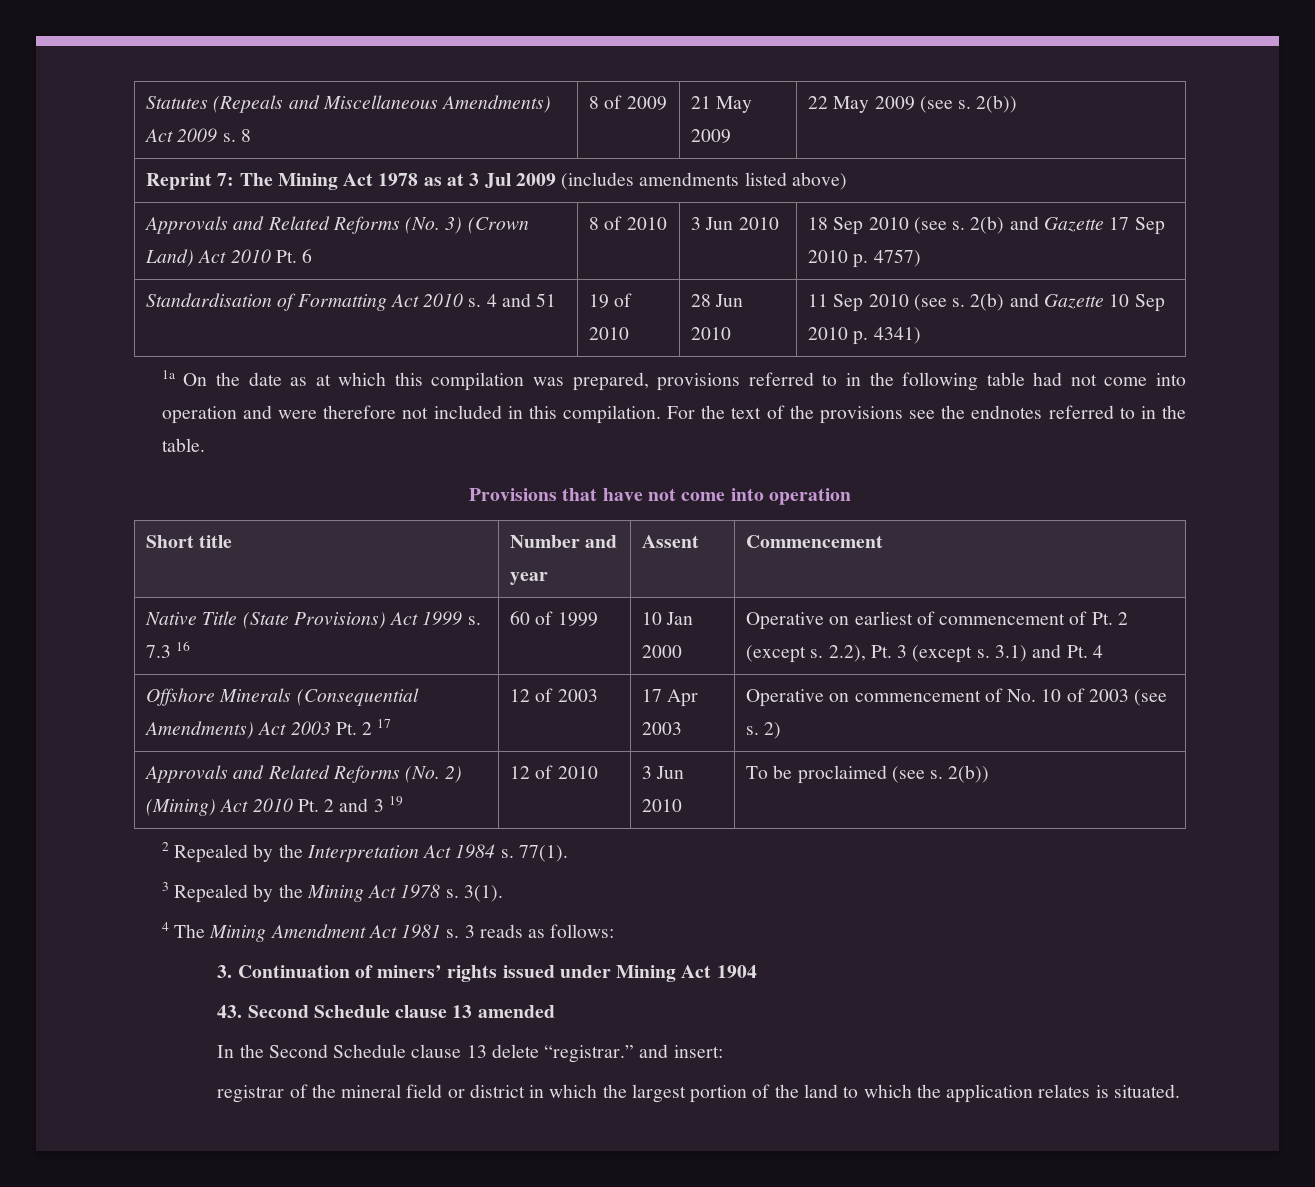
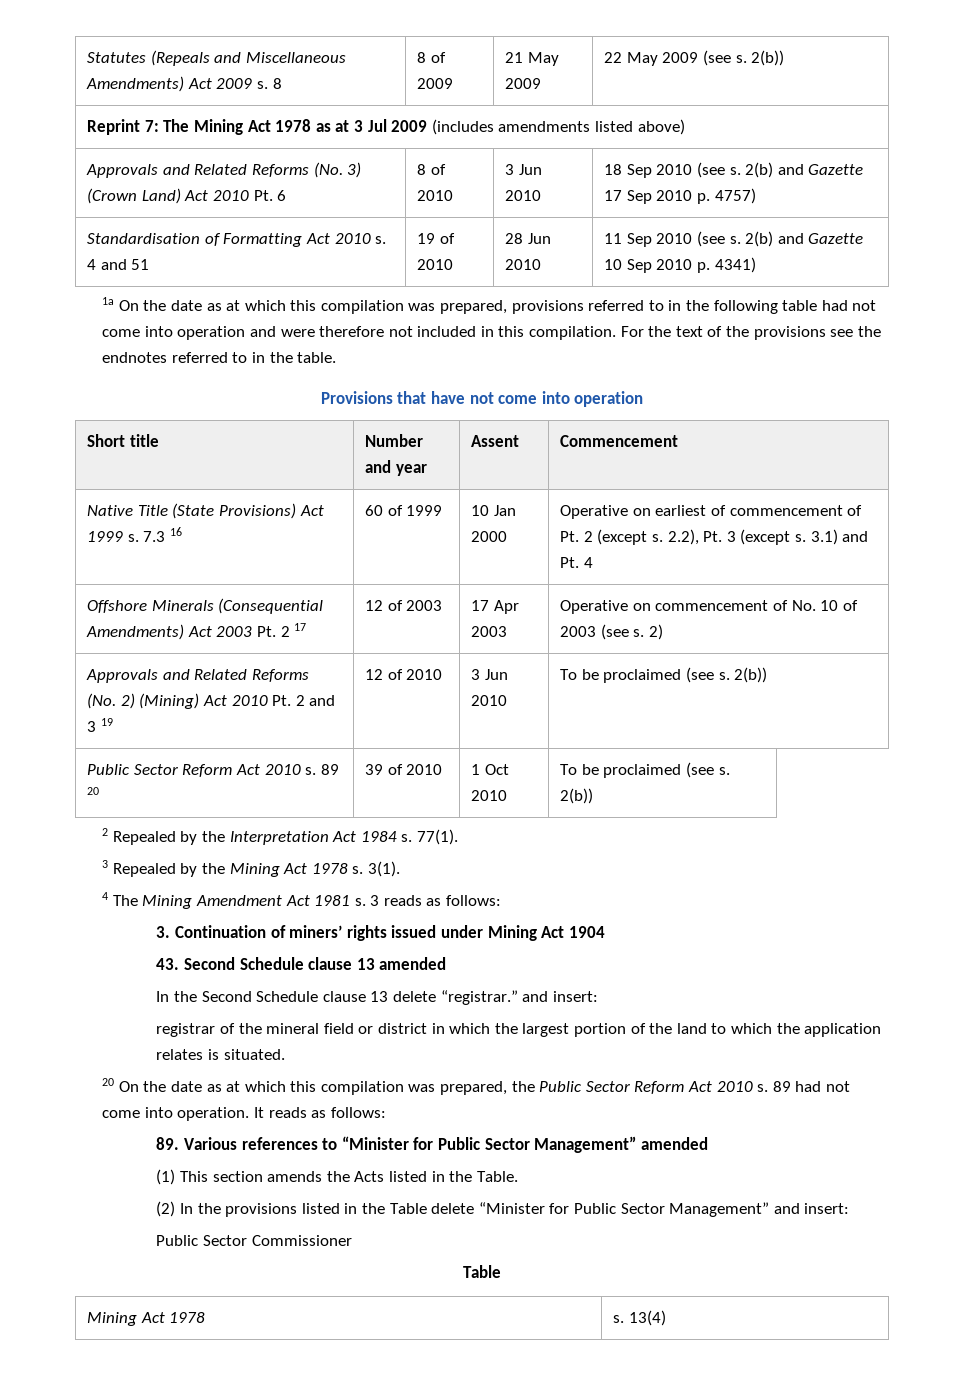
+ Public Sector Reform Act 2010 s. 89 20 | 39 of 2010 | 1 Oct 2010 | To be proclaimed (see s. 2(b))
+ 20 On the date as at which this compilation was prepared, the Public Sector Reform Act 2010 s. 89 had not come into operation. It reads as follows:
+ 89. Various references to “Minister for Public Sector Management” amended
+ (1) This section amends the Acts listed in the Table.
+ (2) In the provisions listed in the Table delete “Minister for Public Sector Management” and insert:
+ Public Sector Commissioner
+ Table
+ Mining Act 1978 | s. 13(4)

